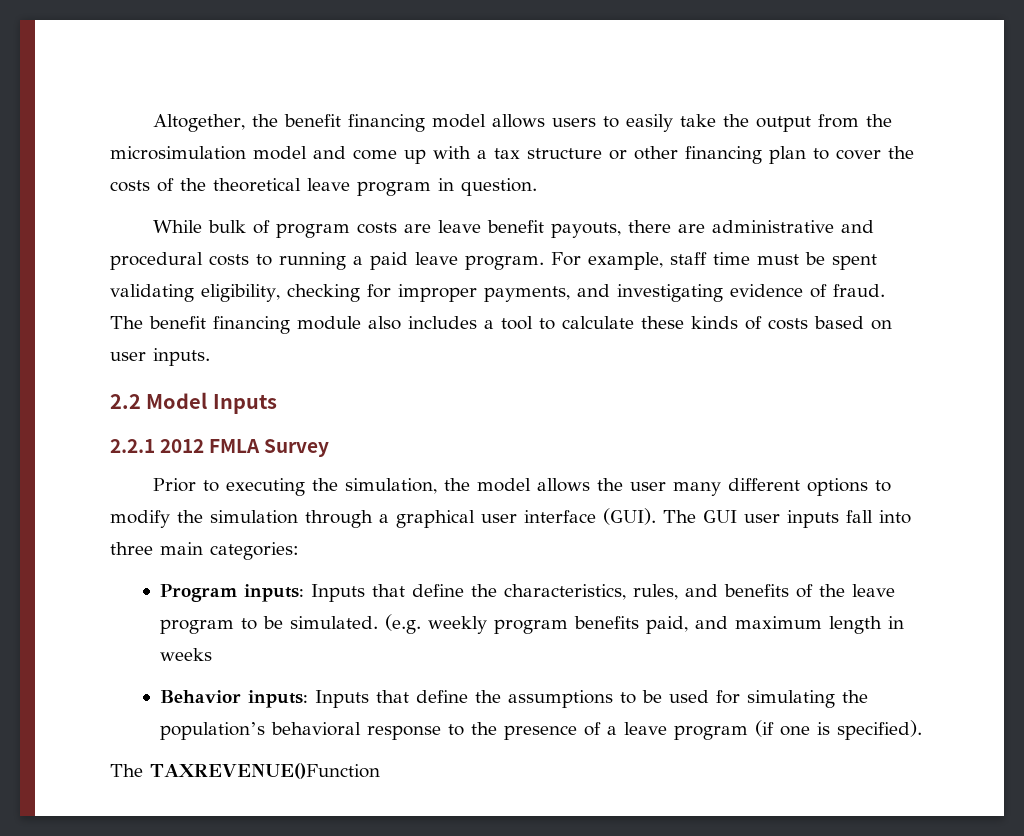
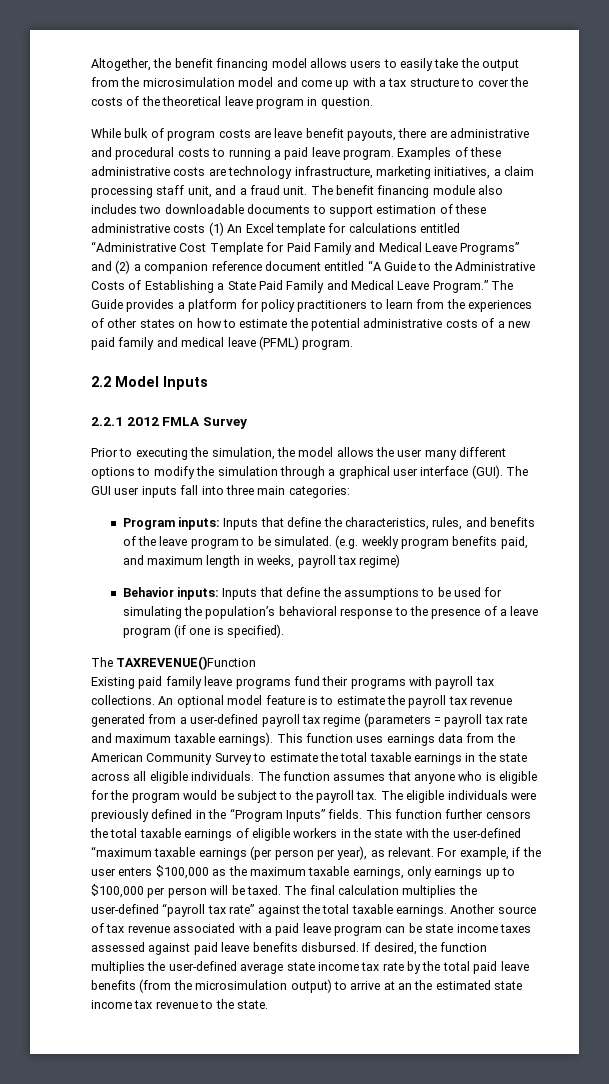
- Altogether, the benefit financing model allows users to easily take the output from the microsimulation model and come up with a tax structure or other financing plan to cover the costs of the theoretical leave program in question.
+ Altogether, the benefit financing model allows users to easily take the output from the microsimulation model and come up with a tax structure to cover the costs of the theoretical leave program in question.
- For example, staff time must be spent validating eligibility, checking for improper payments, and investigating evidence of fraud.
+ Examples of these administrative costs are technology infrastructure, marketing initiatives, a claim processing staff unit, and a fraud unit.
- The benefit financing module also includes a tool to calculate these kinds of costs based on user inputs.
+ The benefit financing module also includes two downloadable documents to support estimation of these administrative costs (1) An Excel template for calculations entitled “Administrative Cost Template for Paid Family and Medical Leave Programs” and (2) a companion reference document entitled “A Guide to the Administrative Costs of Establishing a State Paid Family and Medical Leave Program.” The Guide provides a platform for policy practitioners to learn from the experiences of other states on how to estimate the potential administrative costs of a new paid family and medical leave (PFML) program.
- (e.g. weekly program benefits paid, and maximum length in weeks
+ (e.g. weekly program benefits paid, and maximum length in weeks, payroll tax regime)
+ Existing paid family leave programs fund their programs with payroll tax collections. An optional model feature is to estimate the payroll tax revenue generated from a user-defined payroll tax regime (parameters = payroll tax rate and maximum taxable earnings). This function uses earnings data from the American Community Survey to estimate the total taxable earnings in the state across all eligible individuals. The function assumes that anyone who is eligible for the program would be subject to the payroll tax. The eligible individuals were previously defined in the “Program Inputs” fields. This function further censors the total taxable earnings of eligible workers in the state with the user-defined “maximum taxable earnings (per person per year), as relevant. For example, if the user enters $100,000 as the maximum taxable earnings, only earnings up to $100,000 per person will be taxed. The final calculation multiplies the user-defined “payroll tax rate” against the total taxable earnings. Another source of tax revenue associated with a paid leave program can be state income taxes assessed against paid leave benefits disbursed. If desired, the function multiplies the user-defined average state income tax rate by the total paid leave benefits (from the microsimulation output) to arrive at an the estimated state income tax revenue to the state.

